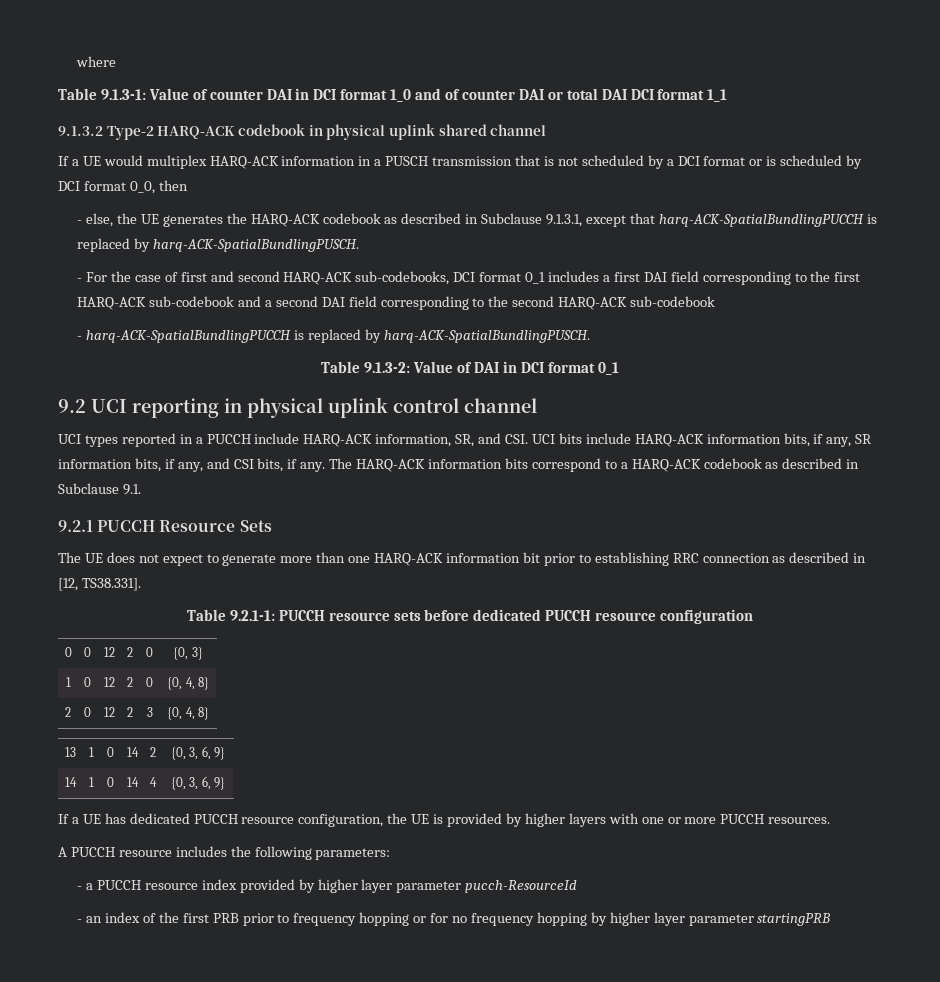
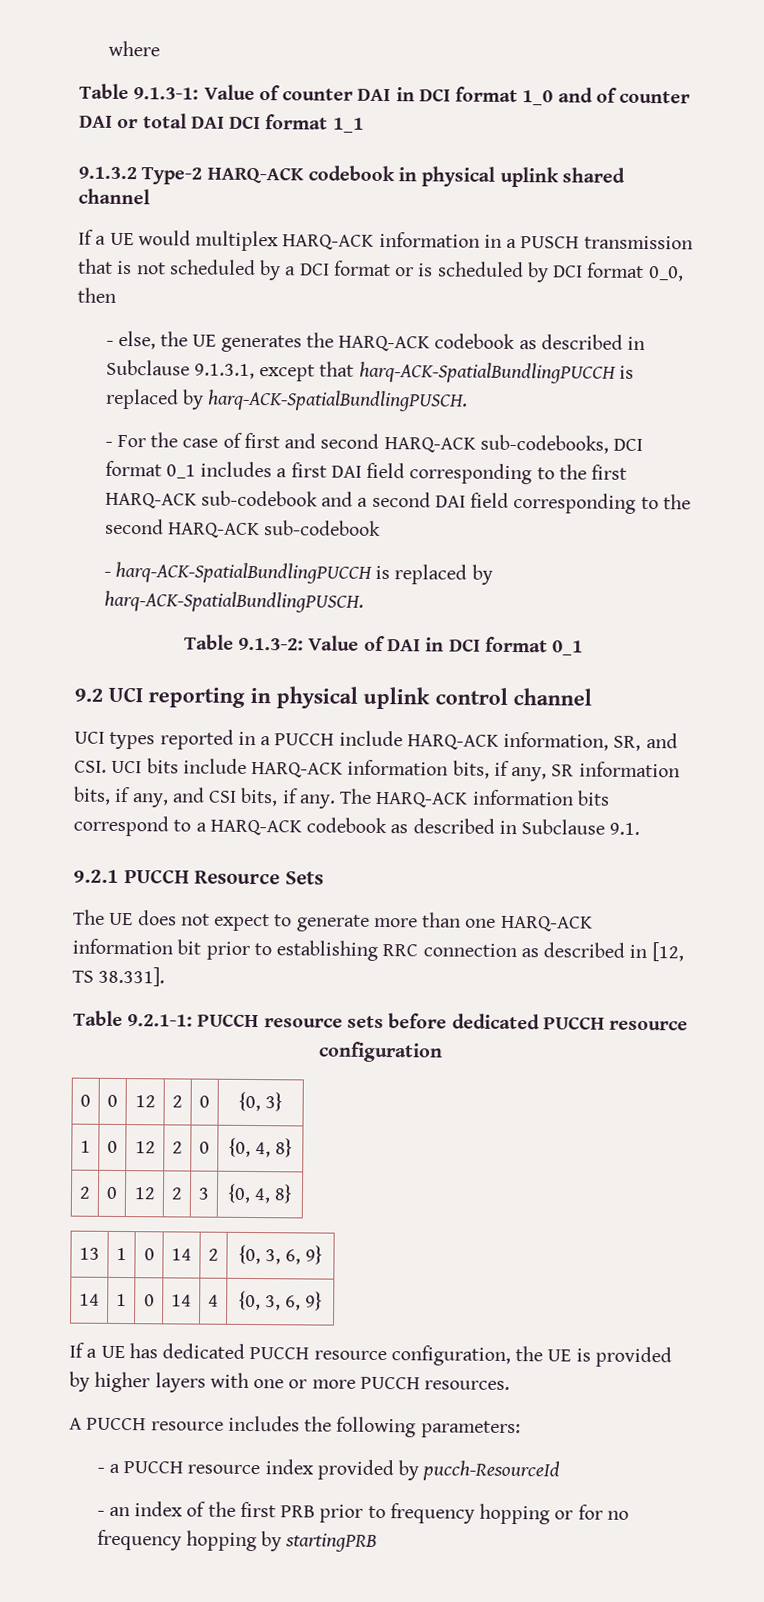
- The UE does not expect to generate more than one HARQ-ACK information bit prior to establishing RRC connection as described in [12, TS38.331].
+ The UE does not expect to generate more than one HARQ-ACK information bit prior to establishing RRC connection as described in [12, TS 38.331].
- - a PUCCH resource index provided by higher layer parameter pucch-ResourceId
+ - a PUCCH resource index provided by pucch-ResourceId
- - an index of the first PRB prior to frequency hopping or for no frequency hopping by higher layer parameter startingPRB
+ - an index of the first PRB prior to frequency hopping or for no frequency hopping by startingPRB

